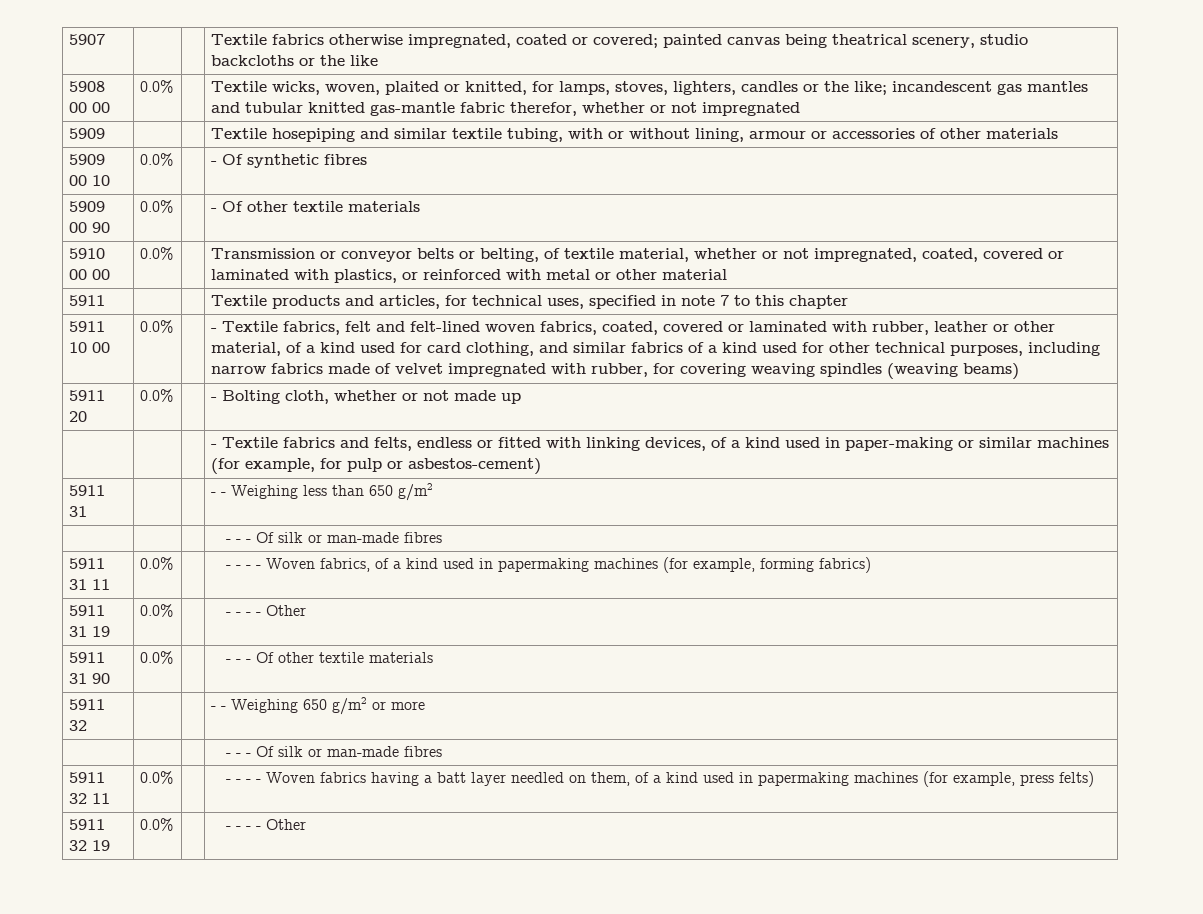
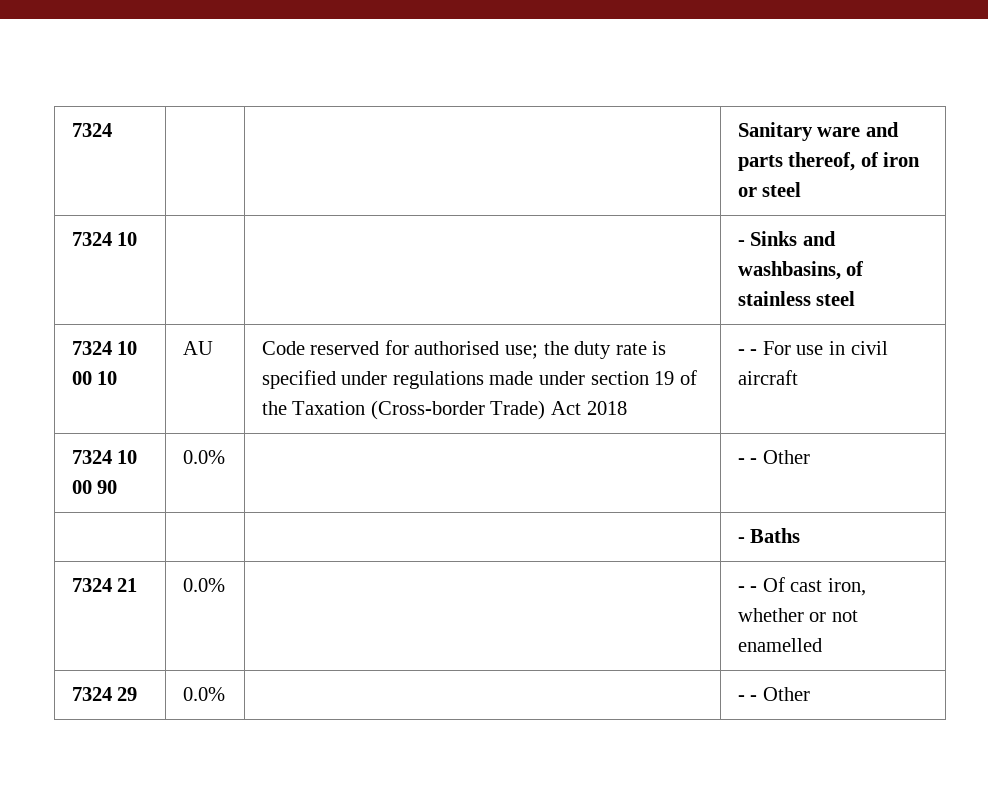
- 5907 | | | Textile fabrics otherwise impregnated, coated or covered; painted canvas being theatrical scenery, studio backcloths or the like
- 5908 00 00 | 0.0% | | Textile wicks, woven, plaited or knitted, for lamps, stoves, lighters, candles or the like; incandescent gas mantles and tubular knitted gas-mantle fabric therefor, whether or not impregnated
- 5909 | | | Textile hosepiping and similar textile tubing, with or without lining, armour or accessories of other materials
- 5909 00 10 | 0.0% | | - Of synthetic fibres
- 5909 00 90 | 0.0% | | - Of other textile materials
- 5910 00 00 | 0.0% | | Transmission or conveyor belts or belting, of textile material, whether or not impregnated, coated, covered or laminated with plastics, or reinforced with metal or other material
- 5911 | | | Textile products and articles, for technical uses, specified in note 7 to this chapter
- 5911 10 00 | 0.0% | | - Textile fabrics, felt and felt-lined woven fabrics, coated, covered or laminated with rubber, leather or other material, of a kind used for card clothing, and similar fabrics of a kind used for other technical purposes, including narrow fabrics made of velvet impregnated with rubber, for covering weaving spindles (weaving beams)
- 5911 20 | 0.0% | | - Bolting cloth, whether or not made up
- | | | - Textile fabrics and felts, endless or fitted with linking devices, of a kind used in paper-making or similar machines (for example, for pulp or asbestos-cement)
- 5911 31 | | | - - Weighing less than 650 g/m2
- | | | - - - Of silk or man-made fibres
- 5911 31 11 | 0.0% | | - - - - Woven fabrics, of a kind used in papermaking machines (for example, forming fabrics)
- 5911 31 19 | 0.0% | | - - - - Other
- 5911 31 90 | 0.0% | | - - - Of other textile materials
- 5911 32 | | | - - Weighing 650 g/m2 or more
- | | | - - - Of silk or man-made fibres
- 5911 32 11 | 0.0% | | - - - - Woven fabrics having a batt layer needled on them, of a kind used in papermaking machines (for example, press felts)
- 5911 32 19 | 0.0% | | - - - - Other
+ 7324 | | | Sanitary ware and parts thereof, of iron or steel
+ 7324 10 | | | - Sinks and washbasins, of stainless steel
+ 7324 10 00 10 | AU | Code reserved for authorised use; the duty rate is specified under regulations made under section 19 of the Taxation (Cross-border Trade) Act 2018 | - - For use in civil aircraft
+ 7324 10 00 90 | 0.0% | | - - Other
+ | | | - Baths
+ 7324 21 | 0.0% | | - - Of cast iron, whether or not enamelled
+ 7324 29 | 0.0% | | - - Other

